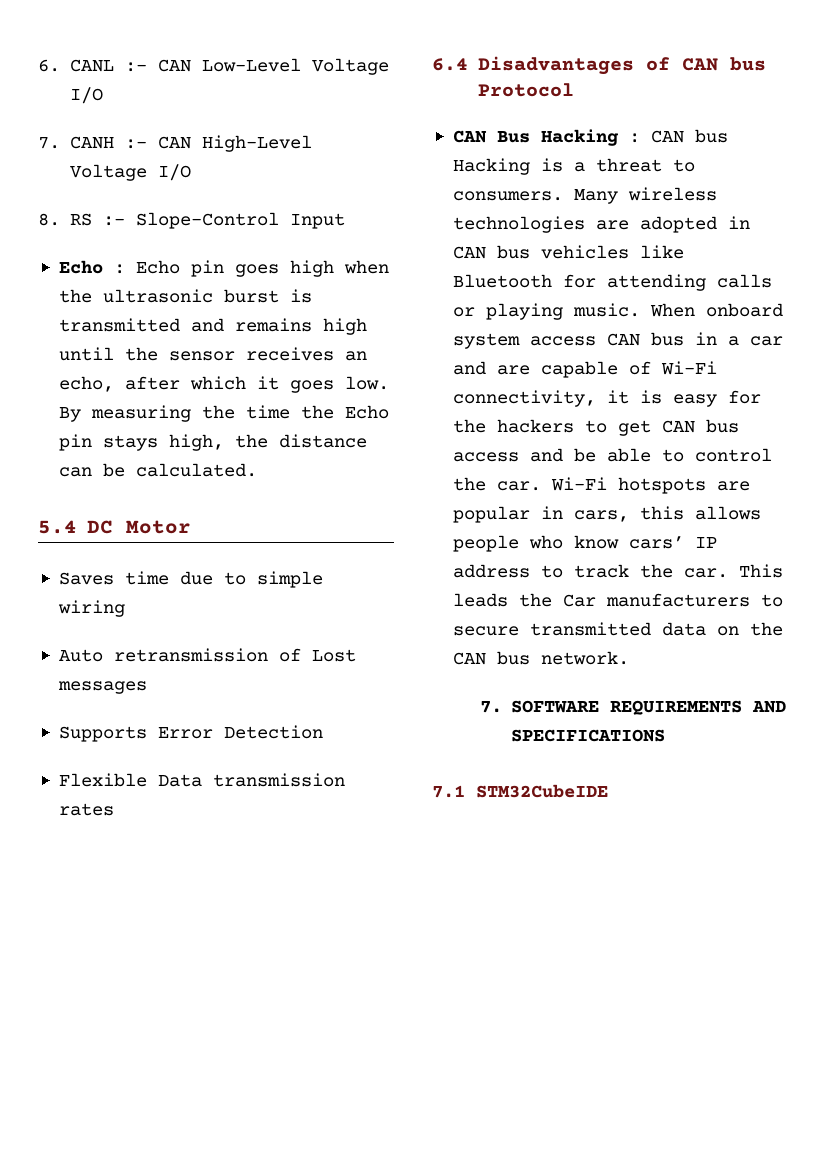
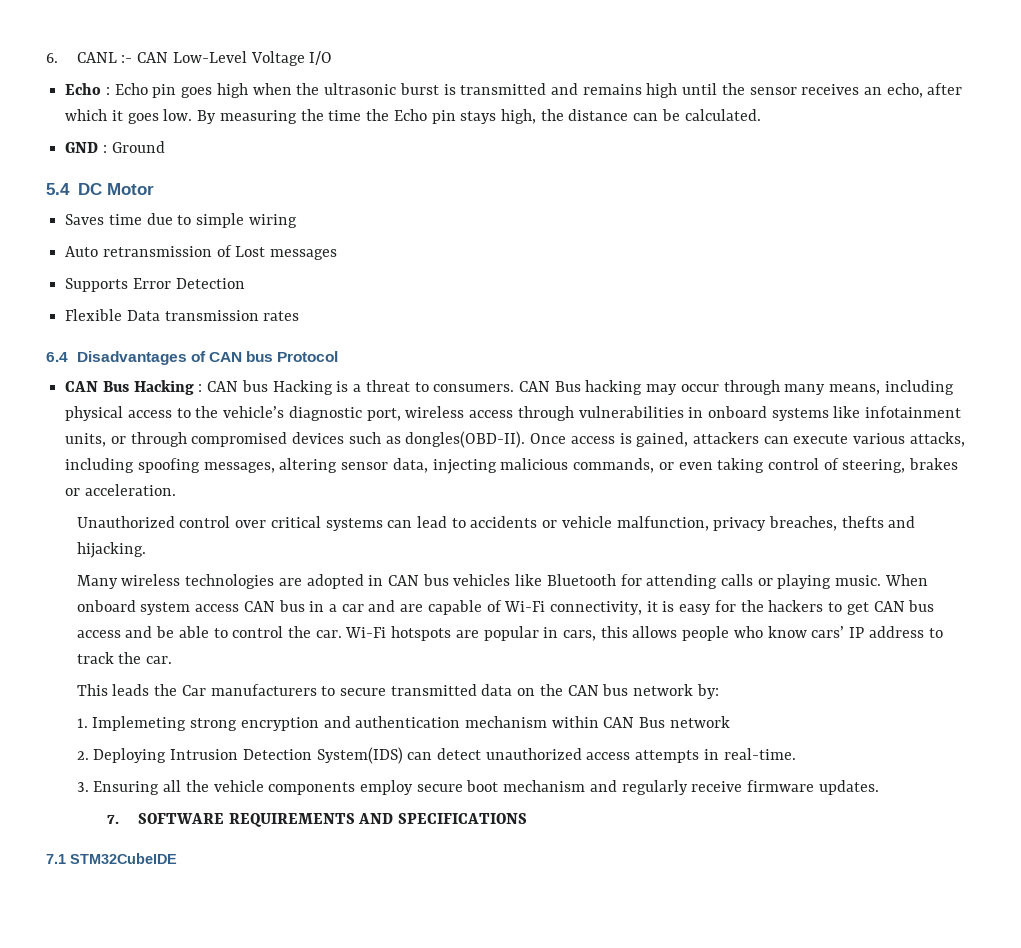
- 7. CANH :- CAN High-Level Voltage I/O
- 8. RS :- Slope-Control Input
+ GND : Ground
- CAN Bus Hacking : CAN bus Hacking is a threat to consumers. Many wireless technologies are adopted in CAN bus vehicles like Bluetooth for attending calls or playing music.
+ CAN Bus Hacking : CAN bus Hacking is a threat to consumers. CAN Bus hacking may occur through many means, including physical access to the vehicle’s diagnostic port, wireless access through vulnerabilities in onboard systems like infotainment units, or through compromised devices such as dongles(OBD-II). Once access is gained, attackers can execute various attacks, including spoofing messages, altering sensor data, injecting malicious commands, or even taking control of steering, brakes or acceleration.
+ Unauthorized control over critical systems can lead to accidents or vehicle malfunction, privacy breaches, thefts and hijacking.
+ Many wireless technologies are adopted in CAN bus vehicles like Bluetooth for attending calls or playing music.
- Wi-Fi hotspots are popular in cars, this allows people who know cars’ IP address to track the car. This leads the Car manufacturers to secure transmitted data on the CAN bus network.
+ Wi-Fi hotspots are popular in cars, this allows people who know cars’ IP address to track the car.
+ This leads the Car manufacturers to secure transmitted data on the CAN bus network by:
+ 1. Implemeting strong encryption and authentication mechanism within CAN Bus network
+ 2. Deploying Intrusion Detection System(IDS) can detect unauthorized access attempts in real-time.
+ 3. Ensuring all the vehicle components employ secure boot mechanism and regularly receive firmware updates.

